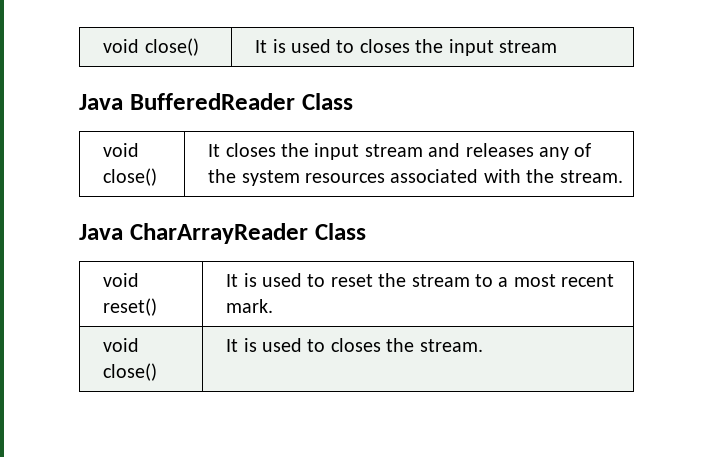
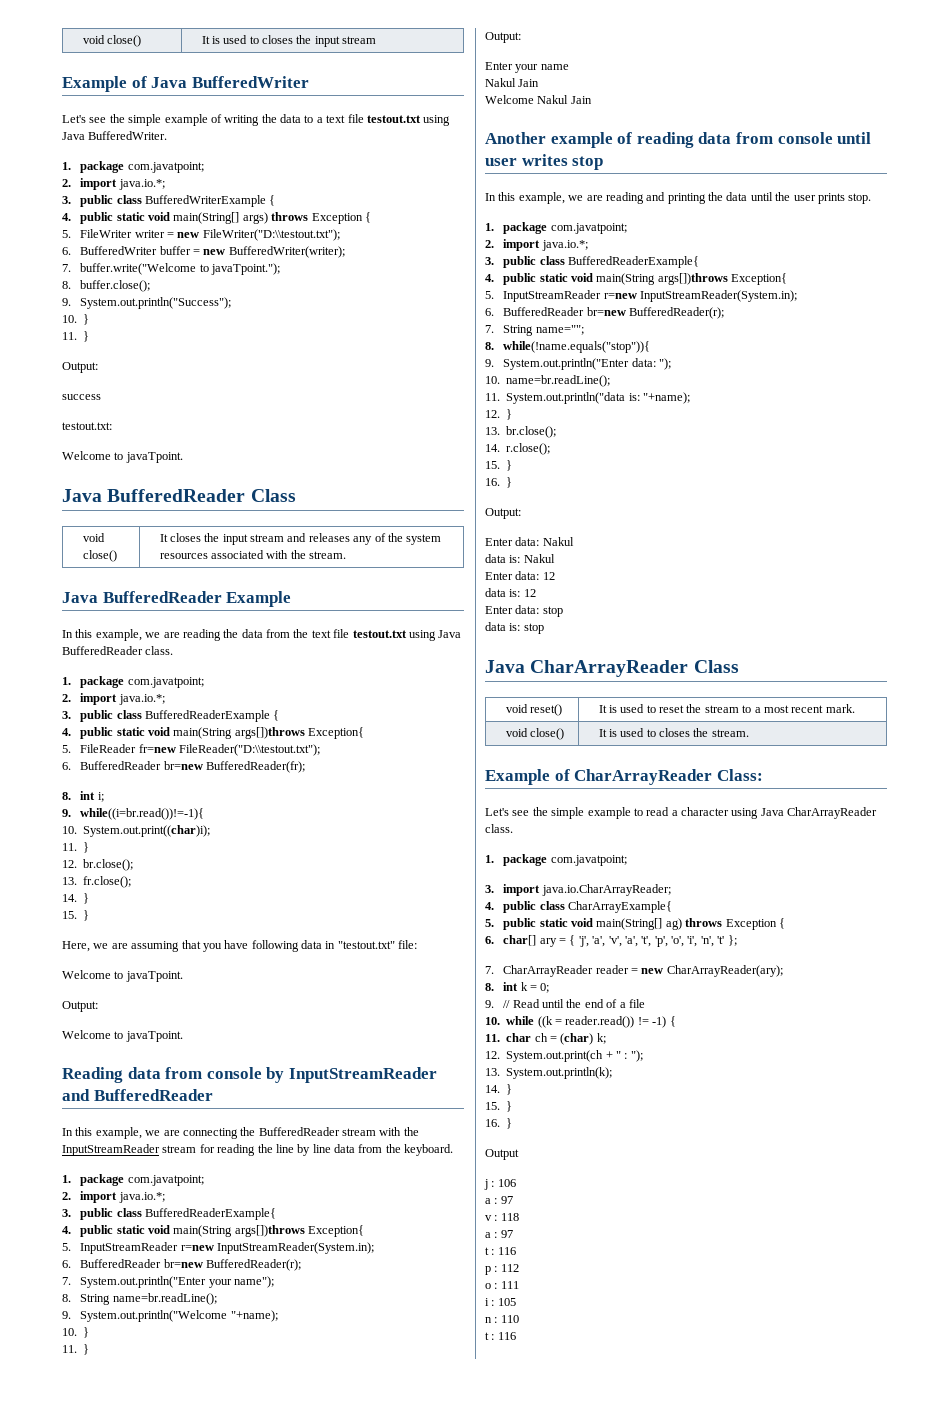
+ Example of Java BufferedWriter
+ Let's see the simple example of writing the data to a text file testout.txt using Java BufferedWriter.
+ 1. package com.javatpoint;
+ 2. import java.io.*;
+ 3. public class BufferedWriterExample {
+ 4. public static void main(String[] args) throws Exception {
+ 5. FileWriter writer = new FileWriter("D:\\testout.txt");
+ 6. BufferedWriter buffer = new BufferedWriter(writer);
+ 7. buffer.write("Welcome to javaTpoint.");
+ 8. buffer.close();
+ 9. System.out.println("Success");
+ 10. }
+ 11. }
+ Output:
+ success
+ testout.txt:
+ Welcome to javaTpoint.
+ Java BufferedReader Example
+ In this example, we are reading the data from the text file testout.txt using Java BufferedReader class.
+ 1. package com.javatpoint;
+ 2. import java.io.*;
+ 3. public class BufferedReaderExample {
+ 4. public static void main(String args[])throws Exception{
+ 5. FileReader fr=new FileReader("D:\\testout.txt");
+ 6. BufferedReader br=new BufferedReader(fr);
+ 8. int i;
+ 9. while((i=br.read())!=-1){
+ 10. System.out.print((char)i);
+ 11. }
+ 12. br.close();
+ 13. fr.close();
+ 14. }
+ 15. }
+ Here, we are assuming that you have following data in "testout.txt" file:
+ Welcome to javaTpoint.
+ Output:
+ Welcome to javaTpoint.
+ Reading data from console by InputStreamReader and BufferedReader
+ In this example, we are connecting the BufferedReader stream with the InputStreamReader stream for reading the line by line data from the keyboard.
+ 1. package com.javatpoint;
+ 2. import java.io.*;
+ 3. public class BufferedReaderExample{
+ 4. public static void main(String args[])throws Exception{
+ 5. InputStreamReader r=new InputStreamReader(System.in);
+ 6. BufferedReader br=new BufferedReader(r);
+ 7. System.out.println("Enter your name");
+ 8. String name=br.readLine();
+ 9. System.out.println("Welcome "+name);
+ 10. }
+ 11. }
+ Output:
+ Enter your name
+ Nakul Jain
+ Welcome Nakul Jain
+ Another example of reading data from console until user writes stop
+ In this example, we are reading and printing the data until the user prints stop.
+ 1. package com.javatpoint;
+ 2. import java.io.*;
+ 3. public class BufferedReaderExample{
+ 4. public static void main(String args[])throws Exception{
+ 5. InputStreamReader r=new InputStreamReader(System.in);
+ 6. BufferedReader br=new BufferedReader(r);
+ 7. String name="";
+ 8. while(!name.equals("stop")){
+ 9. System.out.println("Enter data: ");
+ 10. name=br.readLine();
+ 11. System.out.println("data is: "+name);
+ 12. }
+ 13. br.close();
+ 14. r.close();
+ 15. }
+ 16. }
+ Output:
+ Enter data: Nakul
+ data is: Nakul
+ Enter data: 12
+ data is: 12
+ Enter data: stop
+ data is: stop
+ Example of CharArrayReader Class:
+ Let's see the simple example to read a character using Java CharArrayReader class.
+ 1. package com.javatpoint;
+ 3. import java.io.CharArrayReader;
+ 4. public class CharArrayExample{
+ 5. public static void main(String[] ag) throws Exception {
+ 6. char[] ary = { 'j', 'a', 'v', 'a', 't', 'p', 'o', 'i', 'n', 't' };
+ 7. CharArrayReader reader = new CharArrayReader(ary);
+ 8. int k = 0;
+ 9. // Read until the end of a file
+ 10. while ((k = reader.read()) != -1) {
+ 11. char ch = (char) k;
+ 12. System.out.print(ch + " : ");
+ 13. System.out.println(k);
+ 14. }
+ 15. }
+ 16. }
+ Output
+ j : 106
+ a : 97
+ v : 118
+ a : 97
+ t : 116
+ p : 112
+ o : 111
+ i : 105
+ n : 110
+ t : 116

